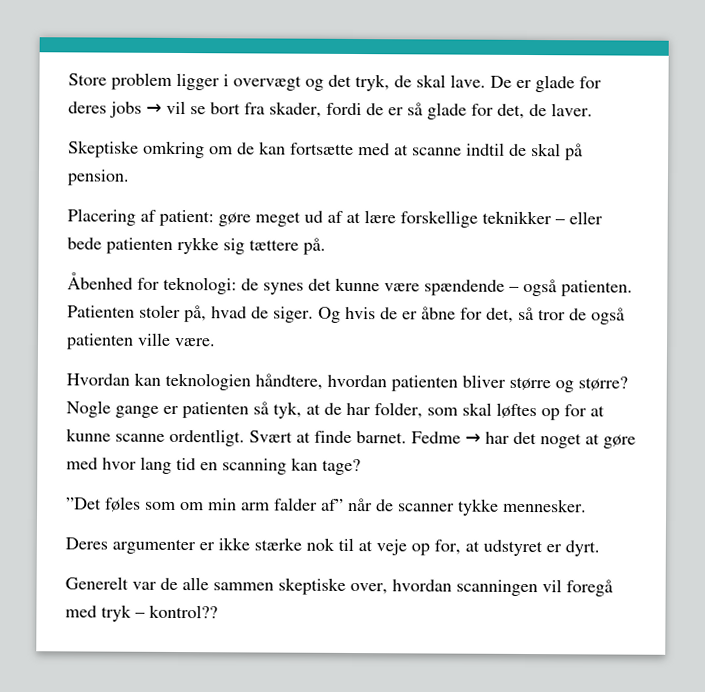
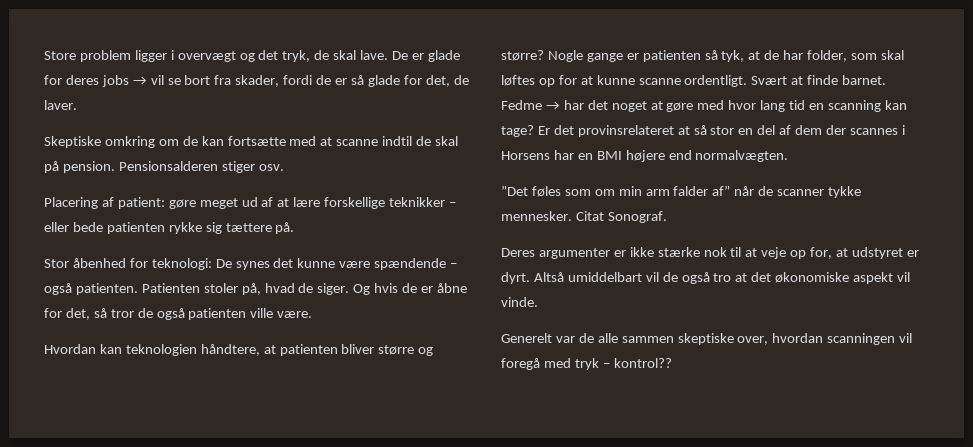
+ Pensionsalderen stiger osv.
- Åbenhed for teknologi: de synes det kunne være spændende – også patienten.
+ Stor åbenhed for teknologi: De synes det kunne være spændende – også patienten.
- Hvordan kan teknologien håndtere, hvordan patienten bliver større og større?
+ Hvordan kan teknologien håndtere, at patienten bliver større og større?
+ Er det provinsrelateret at så stor en del af dem der scannes i Horsens har en BMI højere end normalvægten.
+ Citat Sonograf.
+ Altså umiddelbart vil de også tro at det økonomiske aspekt vil vinde.

